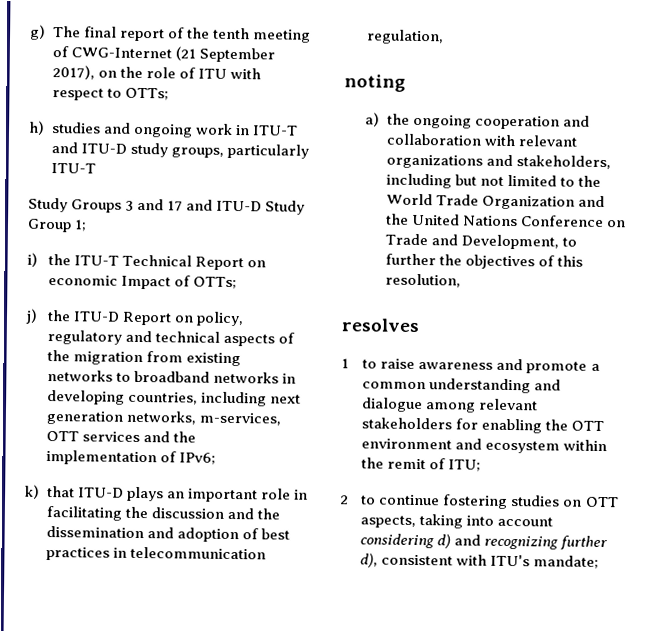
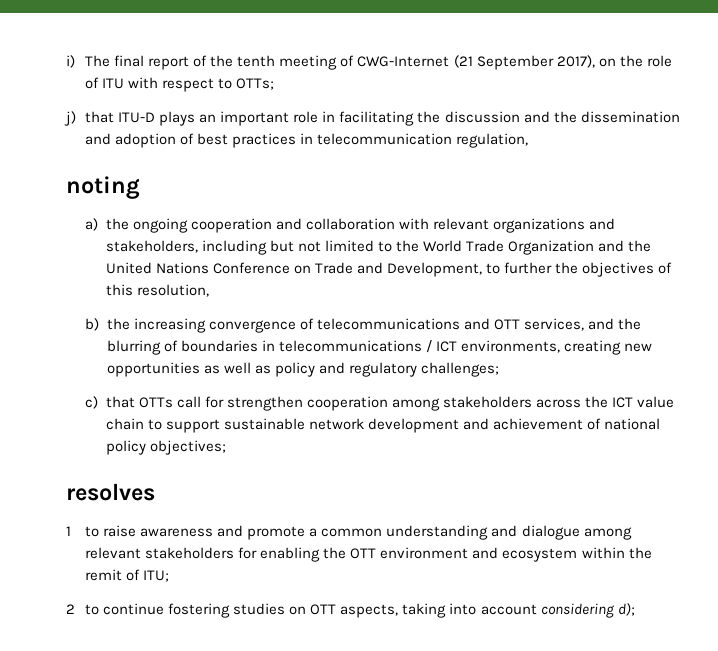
- g) The final report of the tenth meeting of CWG-Internet (21 September 2017), on the role of ITU with respect to OTTs;
+ i) The final report of the tenth meeting of CWG-Internet (21 September 2017), on the role of ITU with respect to OTTs;
- h) studies and ongoing work in ITU-T and ITU-D study groups, particularly ITU-T
- Study Groups 3 and 17 and ITU-D Study Group 1;
- i) the ITU-T Technical Report on economic Impact of OTTs;
- j) the ITU-D Report on policy, regulatory and technical aspects of the migration from existing networks to broadband networks in developing countries, including next generation networks, m-services, OTT services and the implementation of IPv6;
- k) that ITU-D plays an important role in facilitating the discussion and the dissemination and adoption of best practices in telecommunication regulation,
+ j) that ITU-D plays an important role in facilitating the discussion and the dissemination and adoption of best practices in telecommunication regulation,
+ b) the increasing convergence of telecommunications and OTT services, and the blurring of boundaries in telecommunications / ICT environments, creating new opportunities as well as policy and regulatory challenges;
+ c) that OTTs call for strengthen cooperation among stakeholders across the ICT value chain to support sustainable network development and achievement of national policy objectives;
- 2 to continue fostering studies on OTT aspects, taking into account considering d) and recognizing further d), consistent with ITU's mandate;
+ 2 to continue fostering studies on OTT aspects, taking into account considering d);

